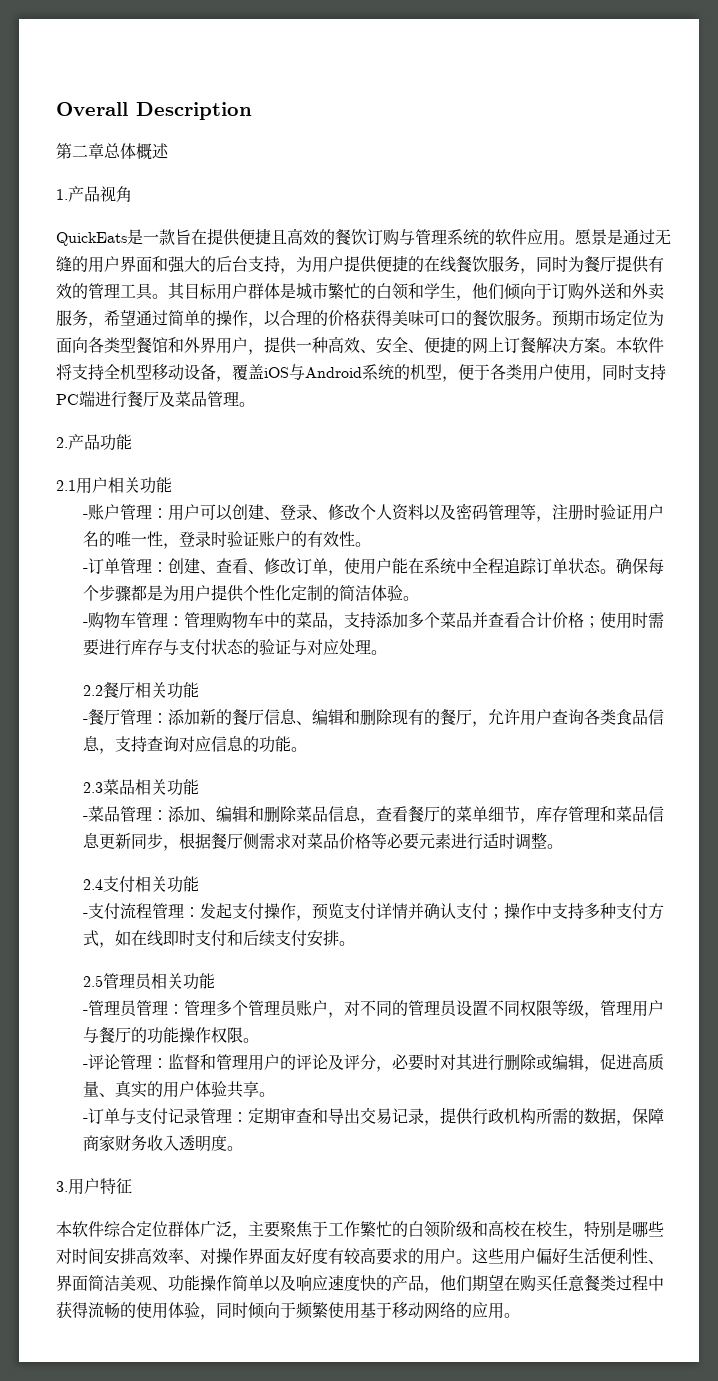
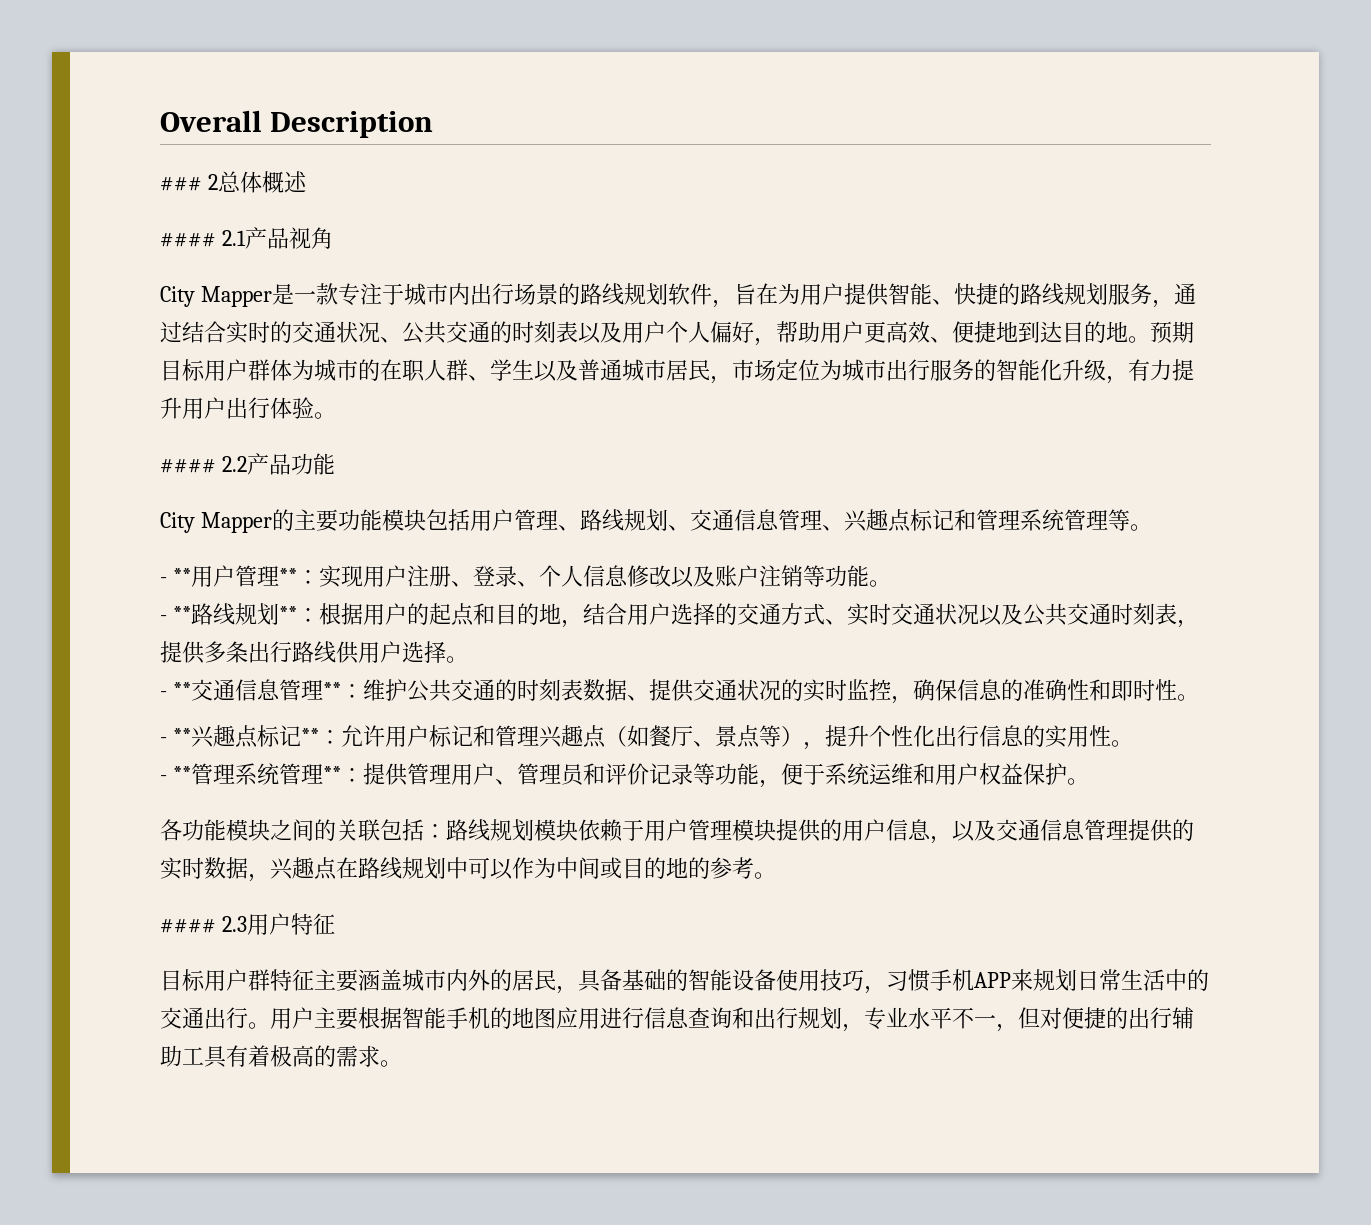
- 第二章总体概述
+ ### 2总体概述
- 1.产品视角
+ #### 2.1产品视角
- QuickEats是一款旨在提供便捷且高效的餐饮订购与管理系统的软件应用。愿景是通过无缝的用户界面和强大的后台支持，为用户提供便捷的在线餐饮服务，同时为餐厅提供有效的管理工具。其目标用户群体是城市繁忙的白领和学生，他们倾向于订购外送和外卖服务，希望通过简单的操作，以合理的价格获得美味可口的餐饮服务。预期市场定位为面向各类型餐馆和外界用户，提供一种高效、安全、便捷的网上订餐解决方案。本软件将支持全机型移动设备，覆盖iOS与Android系统的机型，便于各类用户使用，同时支持PC端进行餐厅及菜品管理。
- 2.产品功能
+ City Mapper是一款专注于城市内出行场景的路线规划软件，旨在为用户提供智能、快捷的路线规划服务，通过结合实时的交通状况、公共交通的时刻表以及用户个人偏好，帮助用户更高效、便捷地到达目的地。预期目标用户群体为城市的在职人群、学生以及普通城市居民，市场定位为城市出行服务的智能化升级，有力提升用户出行体验。
+ #### 2.2产品功能
- 2.1用户相关功能
- -账户管理：用户可以创建、登录、修改个人资料以及密码管理等，注册时验证用户名的唯一性，登录时验证账户的有效性。
- -订单管理：创建、查看、修改订单，使用户能在系统中全程追踪订单状态。确保每个步骤都是为用户提供个性化定制的简洁体验。
- -购物车管理：管理购物车中的菜品，支持添加多个菜品并查看合计价格；使用时需要进行库存与支付状态的验证与对应处理。
- 2.2餐厅相关功能
- -餐厅管理：添加新的餐厅信息、编辑和删除现有的餐厅，允许用户查询各类食品信息，支持查询对应信息的功能。
- 2.3菜品相关功能
- -菜品管理：添加、编辑和删除菜品信息，查看餐厅的菜单细节，库存管理和菜品信息更新同步，根据餐厅侧需求对菜品价格等必要元素进行适时调整。
- 2.4支付相关功能
- -支付流程管理：发起支付操作，预览支付详情并确认支付；操作中支持多种支付方式，如在线即时支付和后续支付安排。
- 2.5管理员相关功能
- -管理员管理：管理多个管理员账户，对不同的管理员设置不同权限等级，管理用户与餐厅的功能操作权限。
- -评论管理：监督和管理用户的评论及评分，必要时对其进行删除或编辑，促进高质量、真实的用户体验共享。
- -订单与支付记录管理：定期审查和导出交易记录，提供行政机构所需的数据，保障商家财务收入透明度。
- 3.用户特征
+ City Mapper的主要功能模块包括用户管理、路线规划、交通信息管理、兴趣点标记和管理系统管理等。
+ - **用户管理**：实现用户注册、登录、个人信息修改以及账户注销等功能。
+ - **路线规划**：根据用户的起点和目的地，结合用户选择的交通方式、实时交通状况以及公共交通时刻表，提供多条出行路线供用户选择。
+ - **交通信息管理**：维护公共交通的时刻表数据、提供交通状况的实时监控，确保信息的准确性和即时性。
+ - **兴趣点标记**：允许用户标记和管理兴趣点（如餐厅、景点等），提升个性化出行信息的实用性。
+ - **管理系统管理**：提供管理用户、管理员和评价记录等功能，便于系统运维和用户权益保护。
+ 各功能模块之间的关联包括：路线规划模块依赖于用户管理模块提供的用户信息，以及交通信息管理提供的实时数据，兴趣点在路线规划中可以作为中间或目的地的参考。
+ #### 2.3用户特征
- 本软件综合定位群体广泛，主要聚焦于工作繁忙的白领阶级和高校在校生，特别是哪些对时间安排高效率、对操作界面友好度有较高要求的用户。这些用户偏好生活便利性、界面简洁美观、功能操作简单以及响应速度快的产品，他们期望在购买任意餐类过程中获得流畅的使用体验，同时倾向于频繁使用基于移动网络的应用。
+ 目标用户群特征主要涵盖城市内外的居民，具备基础的智能设备使用技巧，习惯手机APP来规划日常生活中的交通出行。用户主要根据智能手机的地图应用进行信息查询和出行规划，专业水平不一，但对便捷的出行辅助工具有着极高的需求。

